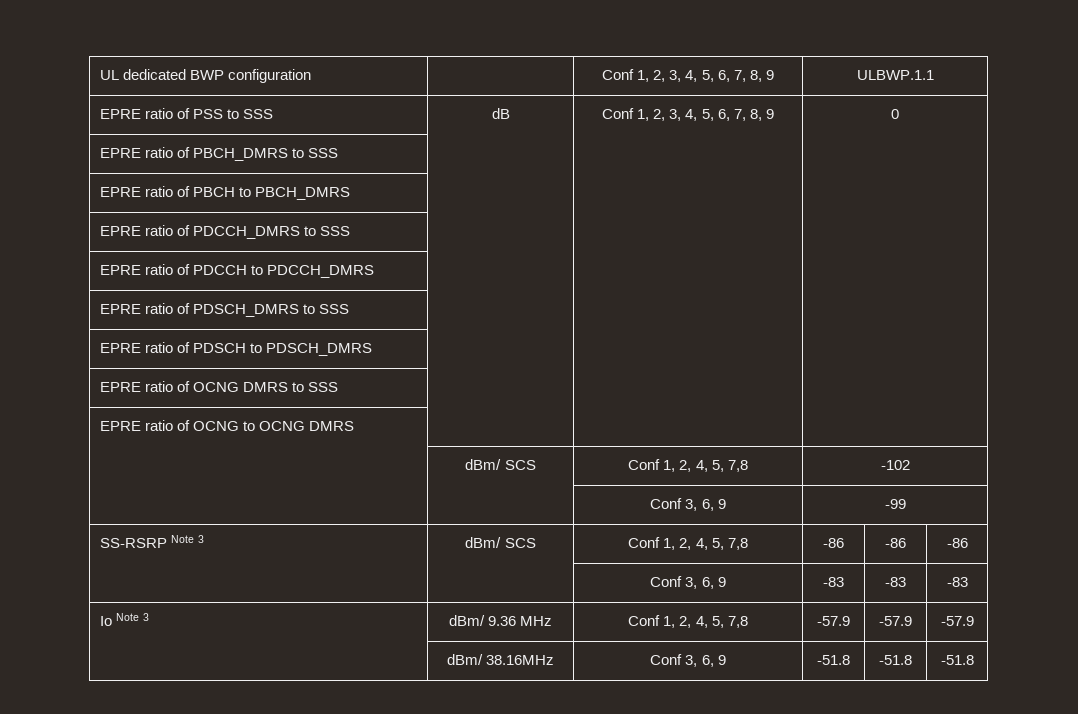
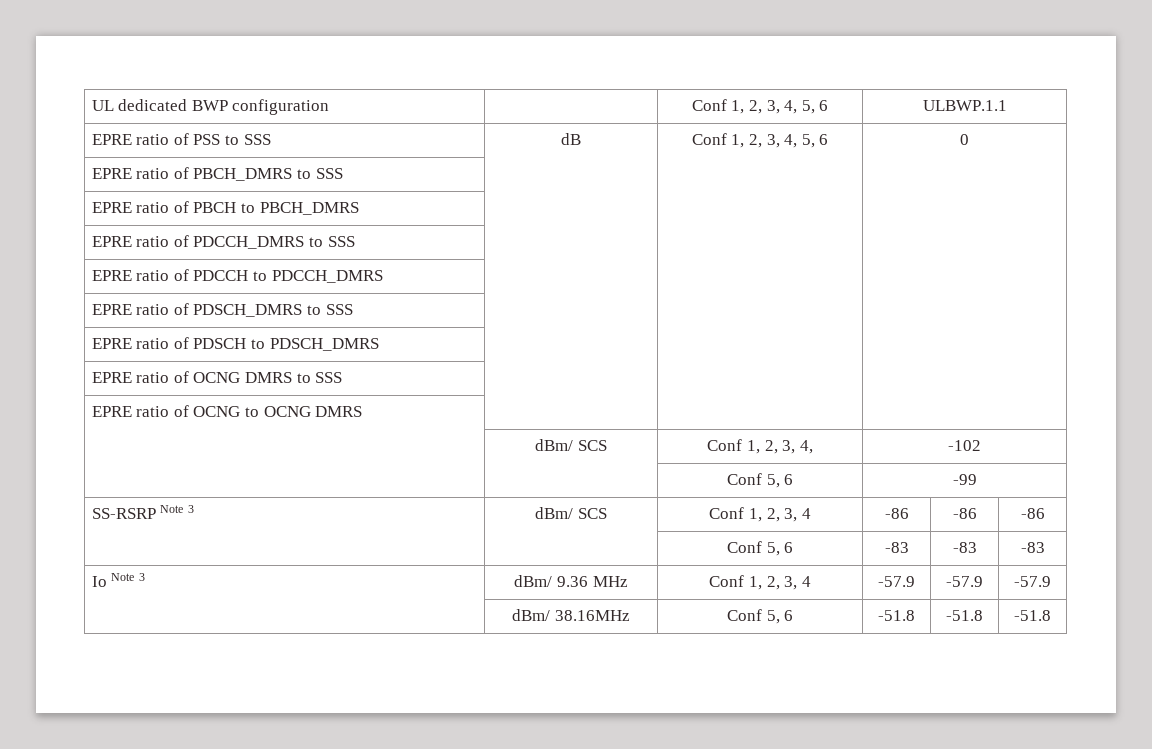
- UL dedicated BWP configuration | | Conf 1, 2, 3, 4, 5, 6, 7, 8, 9 | ULBWP.1.1
+ UL dedicated BWP configuration | | Conf 1, 2, 3, 4, 5, 6 | ULBWP.1.1
- EPRE ratio of PSS to SSS | dB | Conf 1, 2, 3, 4, 5, 6, 7, 8, 9 | 0
+ EPRE ratio of PSS to SSS | dB | Conf 1, 2, 3, 4, 5, 6 | 0
- | dBm/ SCS | Conf 1, 2, 4, 5, 7,8 | -102
+ | dBm/ SCS | Conf 1, 2, 3, 4, | -102
- | | Conf 3, 6, 9 | -99
+ | | Conf 5, 6 | -99
- SS-RSRP Note 3 | dBm/ SCS | Conf 1, 2, 4, 5, 7,8 | -86 | -86 | -86
+ SS-RSRP Note 3 | dBm/ SCS | Conf 1, 2, 3, 4 | -86 | -86 | -86
- | | Conf 3, 6, 9 | -83 | -83 | -83
+ | | Conf 5, 6 | -83 | -83 | -83
- Io Note 3 | dBm/ 9.36 MHz | Conf 1, 2, 4, 5, 7,8 | -57.9 | -57.9 | -57.9
+ Io Note 3 | dBm/ 9.36 MHz | Conf 1, 2, 3, 4 | -57.9 | -57.9 | -57.9
- | dBm/ 38.16MHz | Conf 3, 6, 9 | -51.8 | -51.8 | -51.8
+ | dBm/ 38.16MHz | Conf 5, 6 | -51.8 | -51.8 | -51.8

